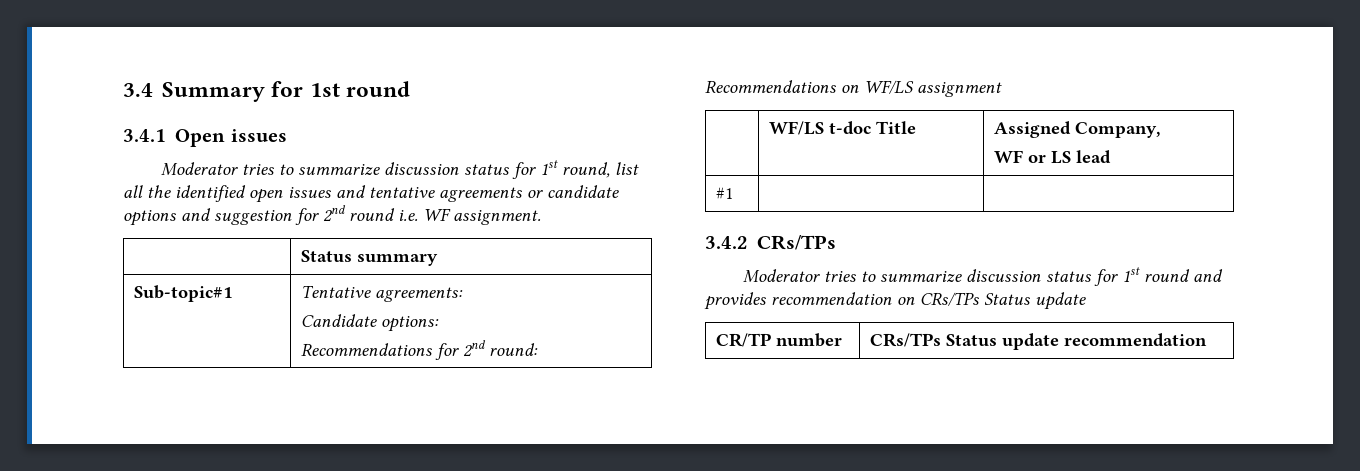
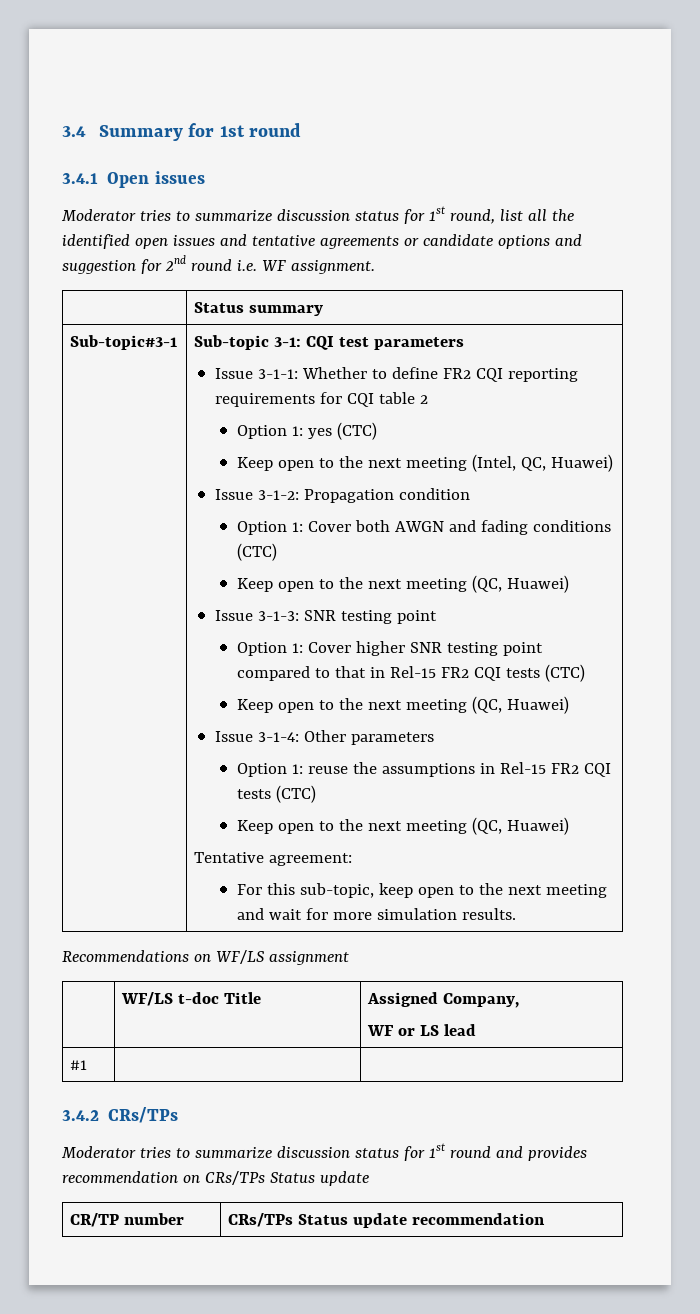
- Sub-topic#1 | Tentative agreements:
- Candidate options:
- Recommendations for 2nd round:
+ Sub-topic#3-1 | Sub-topic 3-1: CQI test parameters
+ Issue 3-1-1: Whether to define FR2 CQI reporting requirements for CQI table 2
+ Option 1: yes (CTC)
+ Keep open to the next meeting (Intel, QC, Huawei)
+ Issue 3-1-2: Propagation condition
+ Option 1: Cover both AWGN and fading conditions (CTC)
+ Keep open to the next meeting (QC, Huawei)
+ Issue 3-1-3: SNR testing point
+ Option 1: Cover higher SNR testing point compared to that in Rel-15 FR2 CQI tests (CTC)
+ Keep open to the next meeting (QC, Huawei)
+ Issue 3-1-4: Other parameters
+ Option 1: reuse the assumptions in Rel-15 FR2 CQI tests (CTC)
+ Keep open to the next meeting (QC, Huawei)
+ Tentative agreement:
+ For this sub-topic, keep open to the next meeting and wait for more simulation results.

